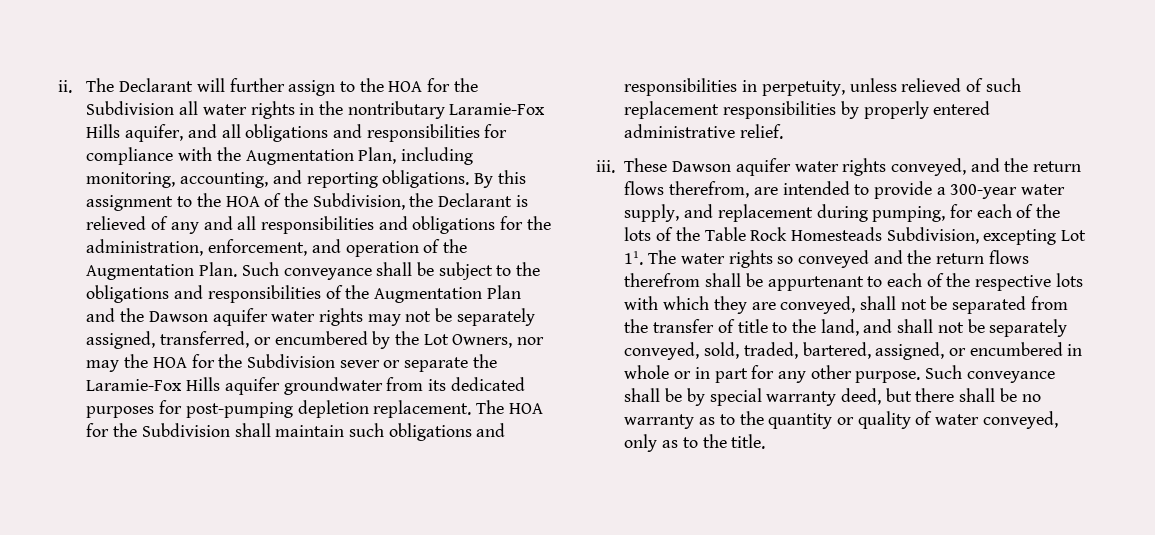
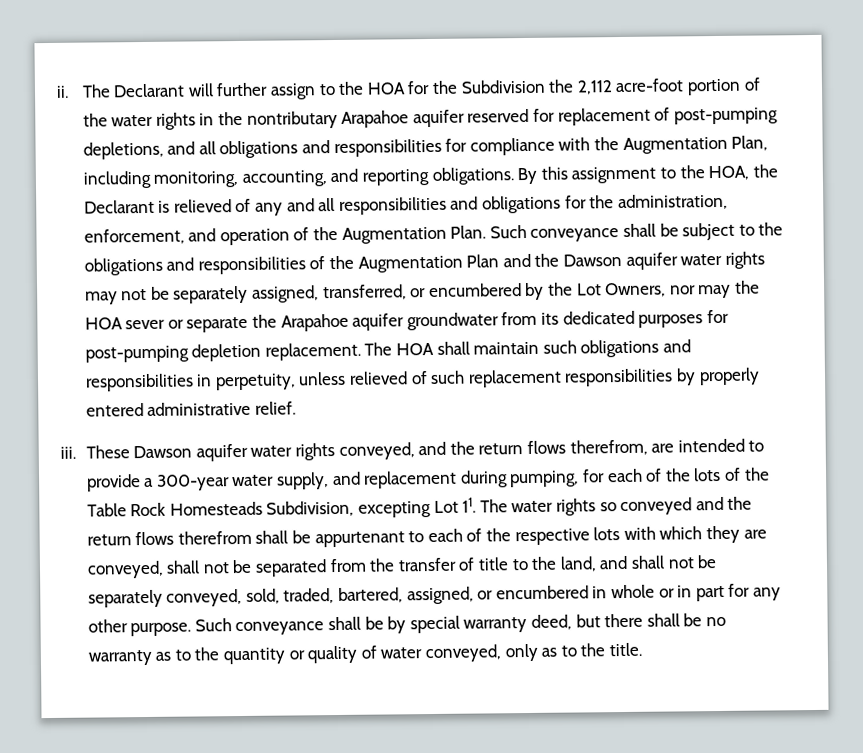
- The Declarant will further assign to the HOA for the Subdivision all water rights in the nontributary Laramie-Fox Hills aquifer, and all obligations and responsibilities for compliance with the Augmentation Plan, including monitoring, accounting, and reporting obligations.
+ The Declarant will further assign to the HOA for the Subdivision the 2,112 acre-foot portion of the water rights in the nontributary Arapahoe aquifer reserved for replacement of post-pumping depletions, and all obligations and responsibilities for compliance with the Augmentation Plan, including monitoring, accounting, and reporting obligations.
- By this assignment to the HOA of the Subdivision, the Declarant is relieved of any and all responsibilities and obligations for the administration, enforcement, and operation of the Augmentation Plan.
+ By this assignment to the HOA, the Declarant is relieved of any and all responsibilities and obligations for the administration, enforcement, and operation of the Augmentation Plan.
- Such conveyance shall be subject to the obligations and responsibilities of the Augmentation Plan and the Dawson aquifer water rights may not be separately assigned, transferred, or encumbered by the Lot Owners, nor may the HOA for the Subdivision sever or separate the Laramie-Fox Hills aquifer groundwater from its dedicated purposes for post-pumping depletion replacement.
+ Such conveyance shall be subject to the obligations and responsibilities of the Augmentation Plan and the Dawson aquifer water rights may not be separately assigned, transferred, or encumbered by the Lot Owners, nor may the HOA sever or separate the Arapahoe aquifer groundwater from its dedicated purposes for post-pumping depletion replacement.
- The HOA for the Subdivision shall maintain such obligations and responsibilities in perpetuity, unless relieved of such replacement responsibilities by properly entered administrative relief.
+ The HOA shall maintain such obligations and responsibilities in perpetuity, unless relieved of such replacement responsibilities by properly entered administrative relief.

